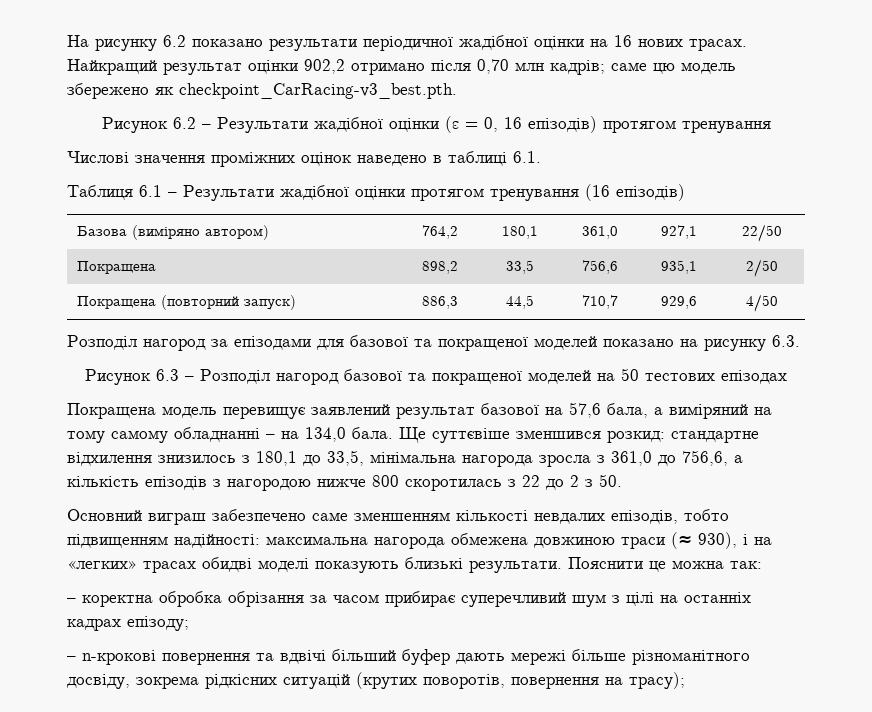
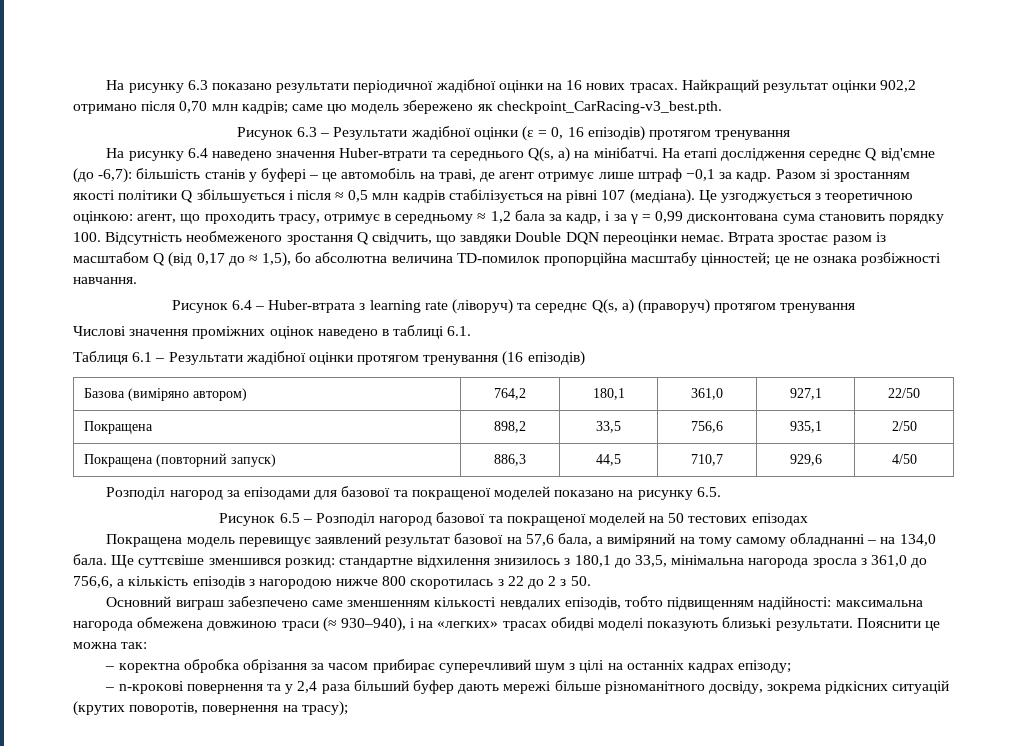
- На рисунку 6.2 показано результати періодичної жадібної оцінки на 16 нових трасах.
+ На рисунку 6.3 показано результати періодичної жадібної оцінки на 16 нових трасах.
- Рисунок 6.2 – Результати жадібної оцінки (ε = 0, 16 епізодів) протягом тренування
+ Рисунок 6.3 – Результати жадібної оцінки (ε = 0, 16 епізодів) протягом тренування
+ На рисунку 6.4 наведено значення Huber-втрати та середнього Q(s, a) на мінібатчі. На етапі дослідження середнє Q від'ємне (до -6,7): більшість станів у буфері – це автомобіль на траві, де агент отримує лише штраф −0,1 за кадр. Разом зі зростанням якості політики Q збільшується і після ≈ 0,5 млн кадрів стабілізується на рівні 107 (медіана). Це узгоджується з теоретичною оцінкою: агент, що проходить трасу, отримує в середньому ≈ 1,2 бала за кадр, і за γ = 0,99 дисконтована сума становить порядку 100. Відсутність необмеженого зростання Q свідчить, що завдяки Double DQN переоцінки немає. Втрата зростає разом із масштабом Q (від 0,17 до ≈ 1,5), бо абсолютна величина TD-помилок пропорційна масштабу цінностей; це не ознака розбіжності навчання.
+ Рисунок 6.4 – Huber-втрата з learning rate (ліворуч) та середнє Q(s, a) (праворуч) протягом тренування
- Розподіл нагород за епізодами для базової та покращеної моделей показано на рисунку 6.3.
- Рисунок 6.3 – Розподіл нагород базової та покращеної моделей на 50 тестових епізодах
+ Розподіл нагород за епізодами для базової та покращеної моделей показано на рисунку 6.5.
+ Рисунок 6.5 – Розподіл нагород базової та покращеної моделей на 50 тестових епізодах
- Основний виграш забезпечено саме зменшенням кількості невдалих епізодів, тобто підвищенням надійності: максимальна нагорода обмежена довжиною траси (≈ 930), і на «легких» трасах обидві моделі показують близькі результати.
+ Основний виграш забезпечено саме зменшенням кількості невдалих епізодів, тобто підвищенням надійності: максимальна нагорода обмежена довжиною траси (≈ 930–940), і на «легких» трасах обидві моделі показують близькі результати.
- – n-крокові повернення та вдвічі більший буфер дають мережі більше різноманітного досвіду, зокрема рідкісних ситуацій (крутих поворотів, повернення на трасу);
+ – n-крокові повернення та у 2,4 раза більший буфер дають мережі більше різноманітного досвіду, зокрема рідкісних ситуацій (крутих поворотів, повернення на трасу);

